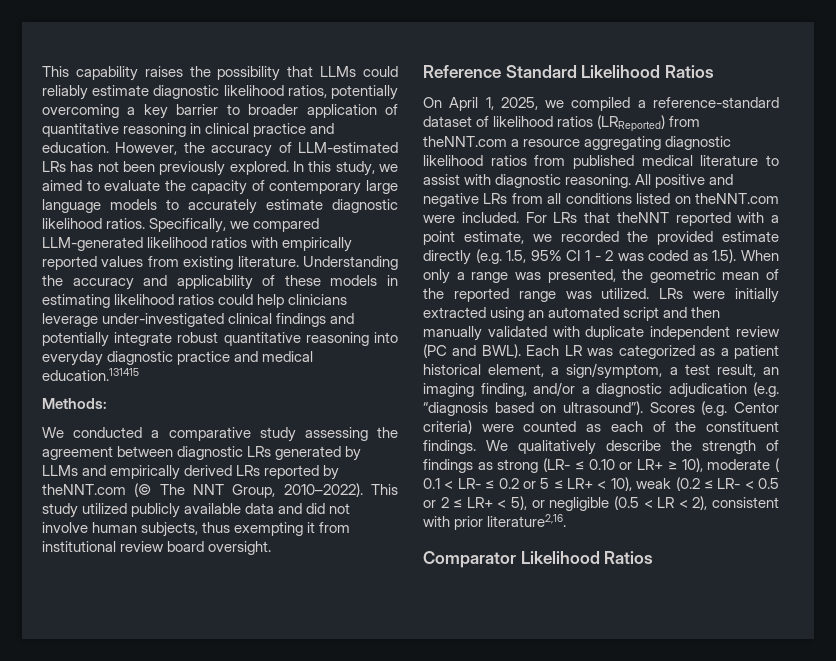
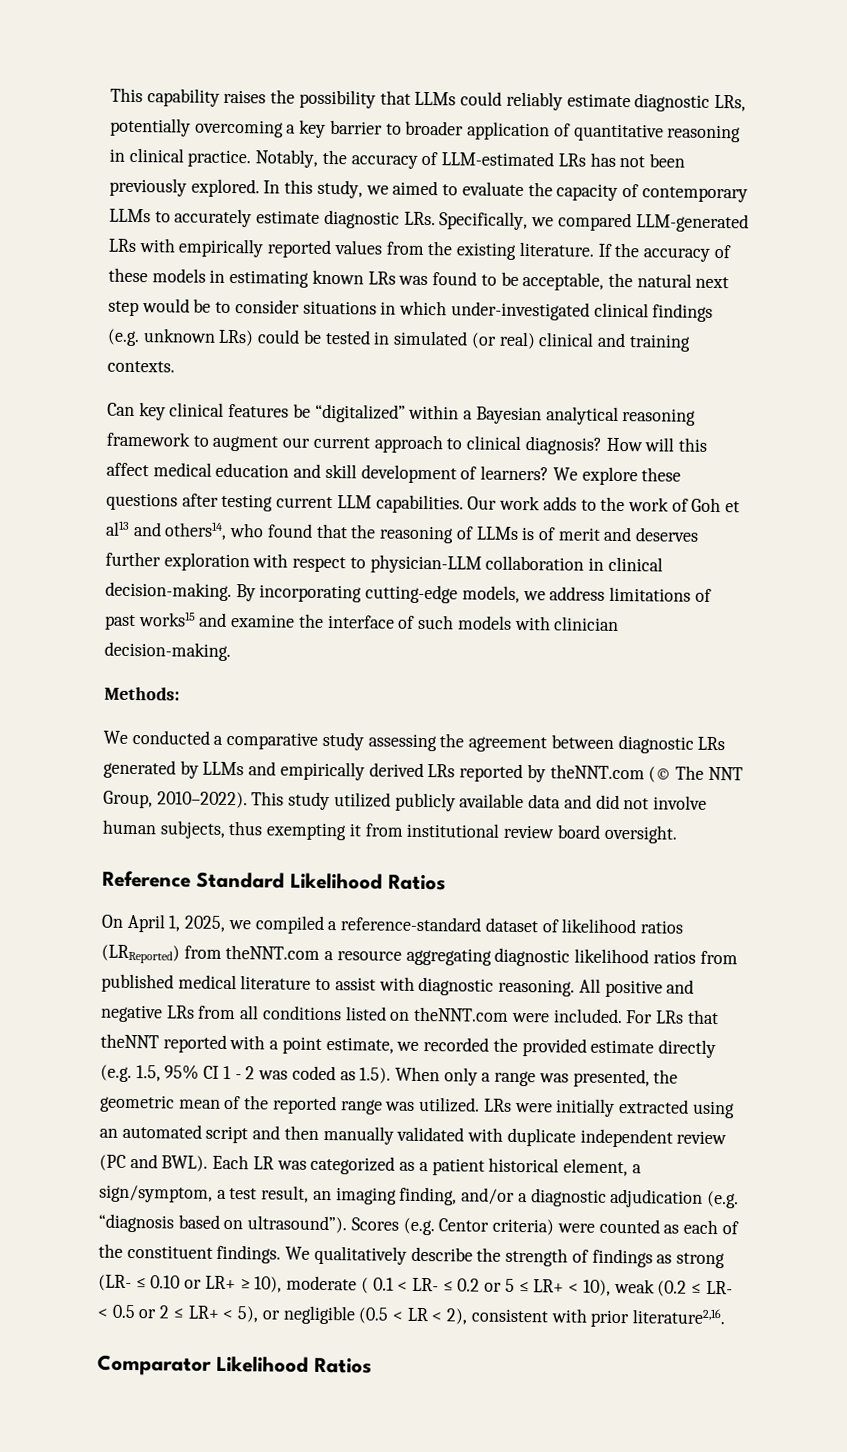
- This capability raises the possibility that LLMs could reliably estimate diagnostic likelihood ratios, potentially overcoming a key barrier to broader application of quantitative reasoning in clinical practice and education. However, the accuracy of LLM-estimated LRs has not been previously explored.
+ This capability raises the possibility that LLMs could reliably estimate diagnostic LRs, potentially overcoming a key barrier to broader application of quantitative reasoning in clinical practice. Notably, the accuracy of LLM-estimated LRs has not been previously explored.
- In this study, we aimed to evaluate the capacity of contemporary large language models to accurately estimate diagnostic likelihood ratios. Specifically, we compared LLM-generated likelihood ratios with empirically reported values from existing literature.
+ In this study, we aimed to evaluate the capacity of contemporary LLMs to accurately estimate diagnostic LRs. Specifically, we compared LLM-generated LRs with empirically reported values from the existing literature.
- Understanding the accuracy and applicability of these models in estimating likelihood ratios could help clinicians leverage under-investigated clinical findings and potentially integrate robust quantitative reasoning into everyday diagnostic practice and medical education.131415
+ If the accuracy of these models in estimating known LRs was found to be acceptable, the natural next step would be to consider situations in which under-investigated clinical findings (e.g. unknown LRs) could be tested in simulated (or real) clinical and training contexts.
+ Can key clinical features be “digitalized” within a Bayesian analytical reasoning framework to augment our current approach to clinical diagnosis? How will this affect medical education and skill development of learners? We explore these questions after testing current LLM capabilities. Our work adds to the work of Goh et al13 and others14, who found that the reasoning of LLMs is of merit and deserves further exploration with respect to physician-LLM collaboration in clinical decision-making. By incorporating cutting-edge models, we address limitations of past works15 and examine the interface of such models with clinician decision-making.

